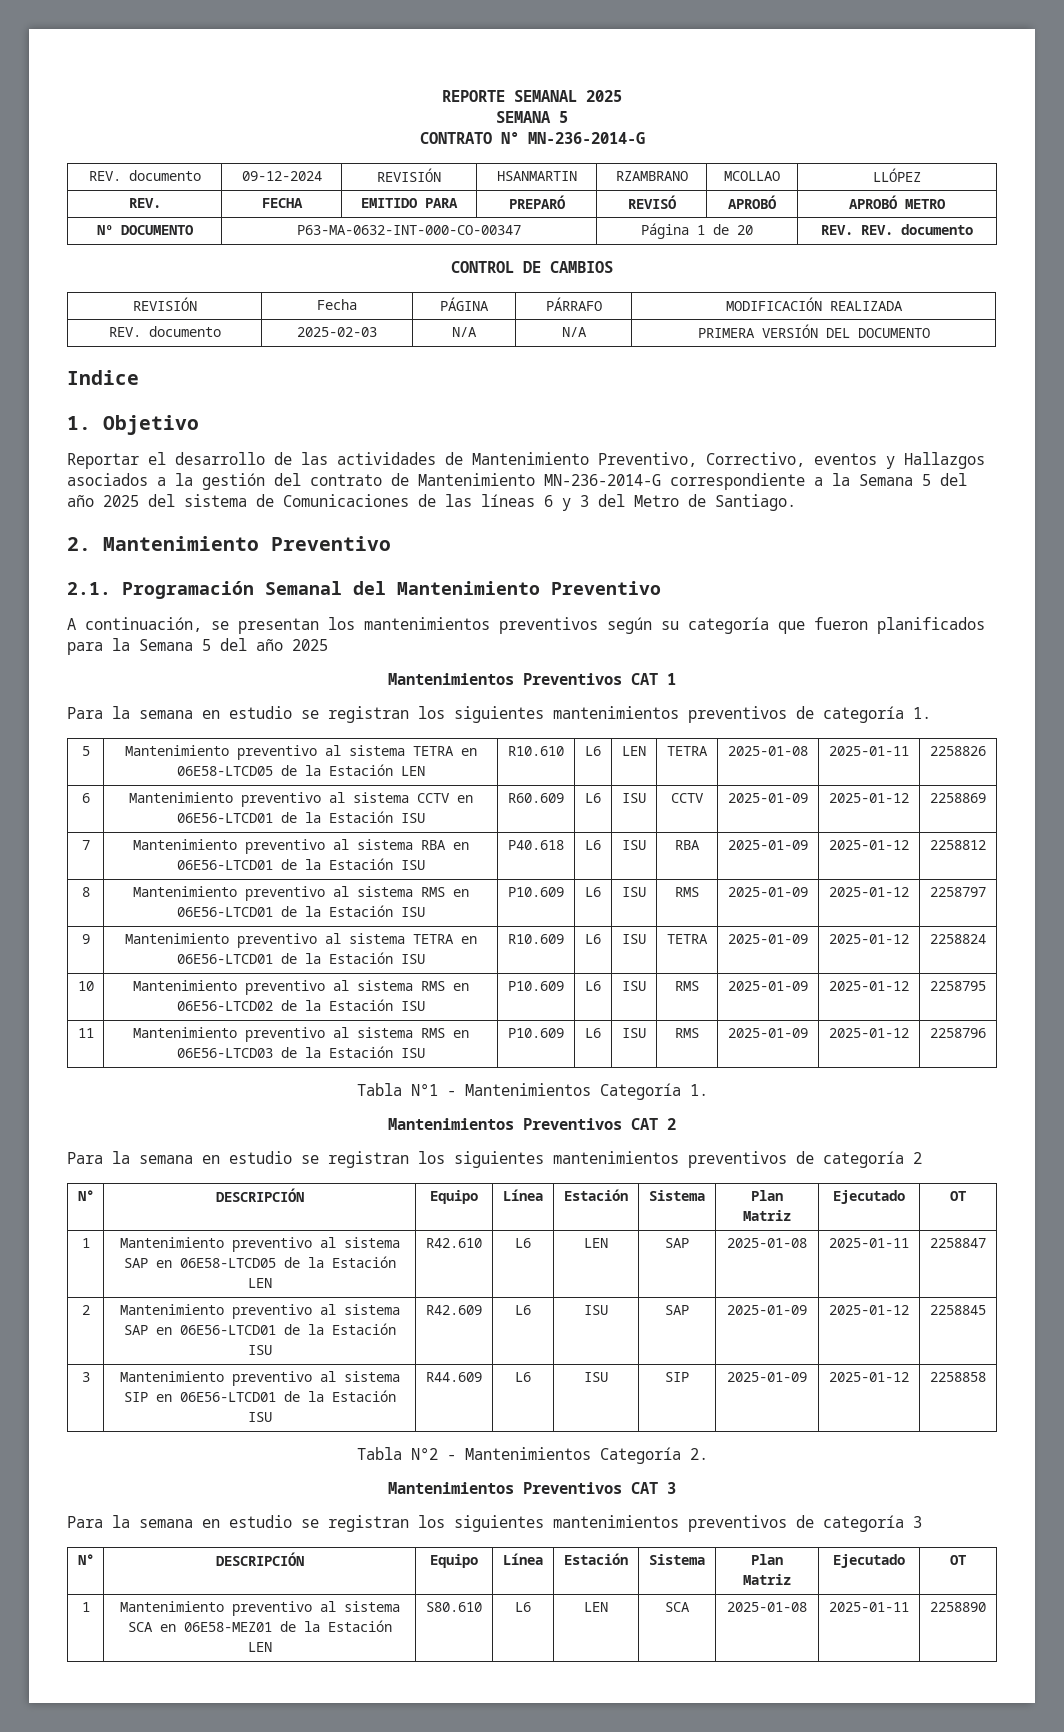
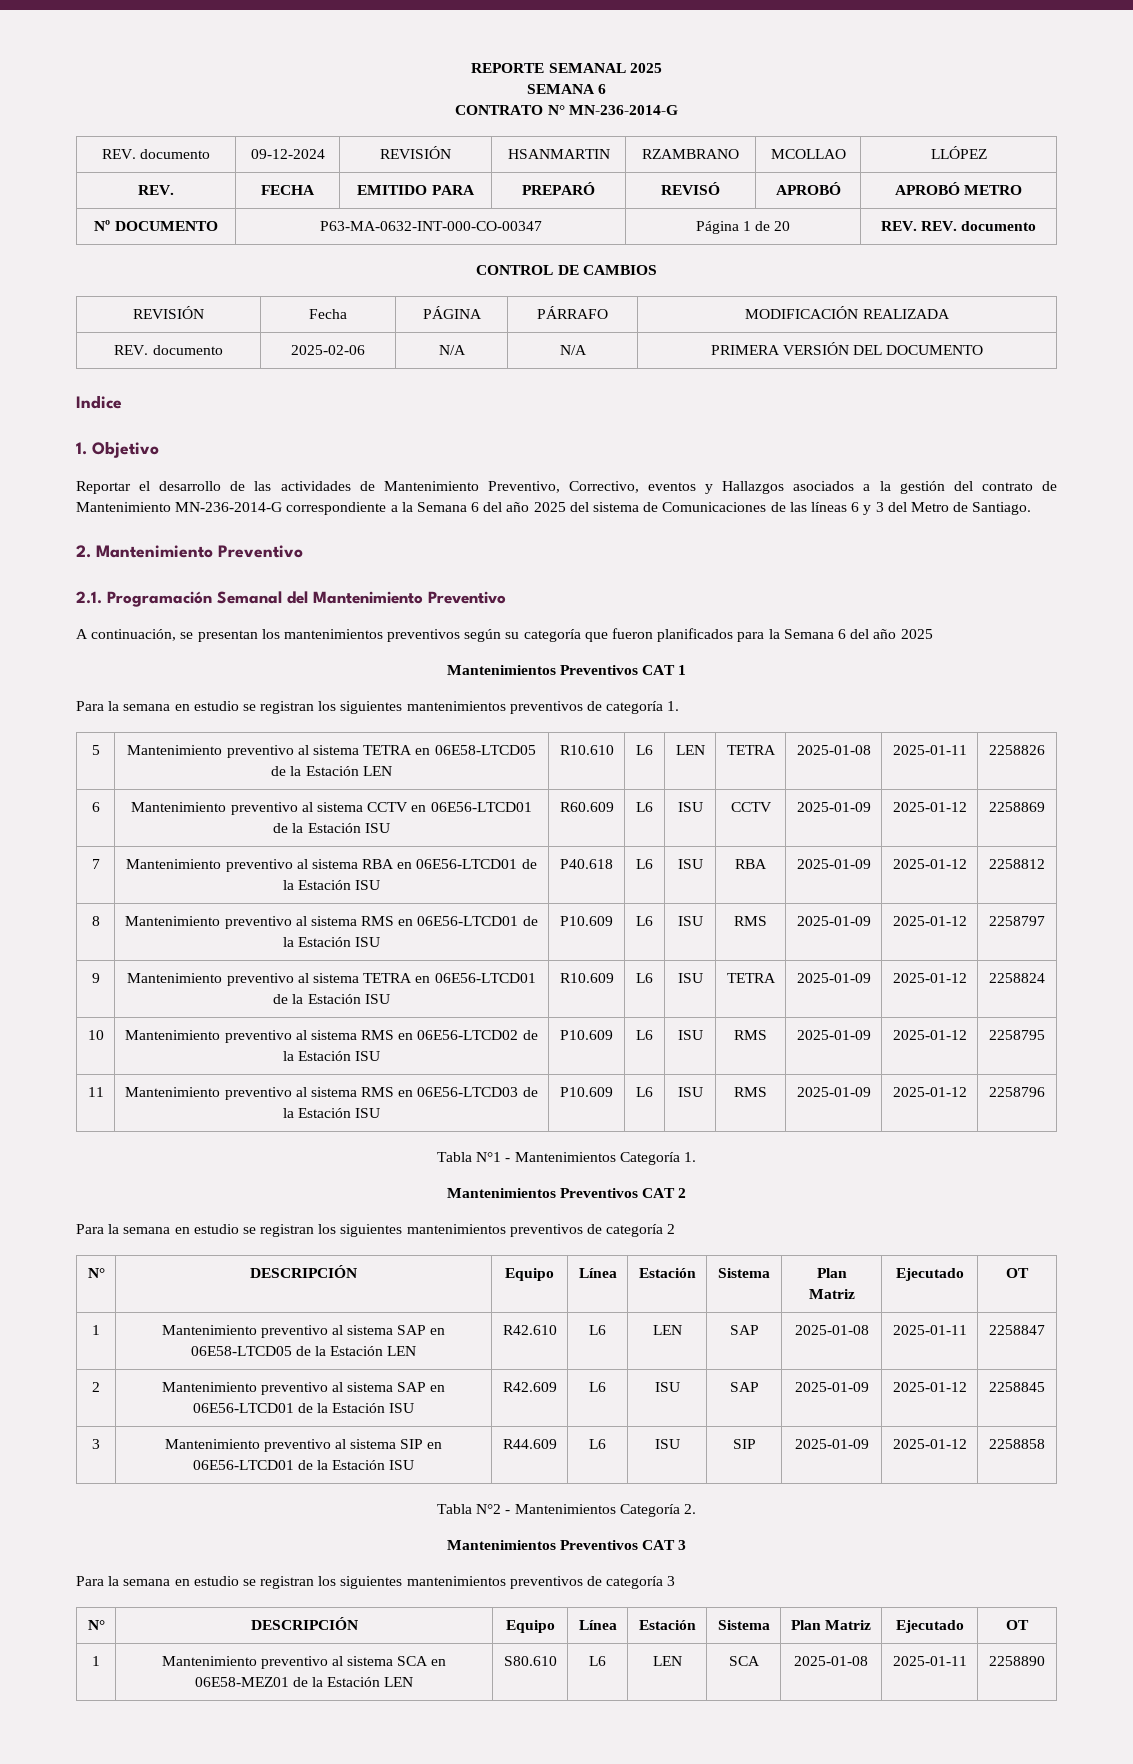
- SEMANA 5
+ SEMANA 6
- REV. documento | 2025-02-03 | N/A | N/A | PRIMERA VERSIÓN DEL DOCUMENTO
+ REV. documento | 2025-02-06 | N/A | N/A | PRIMERA VERSIÓN DEL DOCUMENTO
- Reportar el desarrollo de las actividades de Mantenimiento Preventivo, Correctivo, eventos y Hallazgos asociados a la gestión del contrato de Mantenimiento MN-236-2014-G correspondiente a la Semana 5 del año 2025 del sistema de Comunicaciones de las líneas 6 y 3 del Metro de Santiago.
+ Reportar el desarrollo de las actividades de Mantenimiento Preventivo, Correctivo, eventos y Hallazgos asociados a la gestión del contrato de Mantenimiento MN-236-2014-G correspondiente a la Semana 6 del año 2025 del sistema de Comunicaciones de las líneas 6 y 3 del Metro de Santiago.
- A continuación, se presentan los mantenimientos preventivos según su categoría que fueron planificados para la Semana 5 del año 2025
+ A continuación, se presentan los mantenimientos preventivos según su categoría que fueron planificados para la Semana 6 del año 2025

